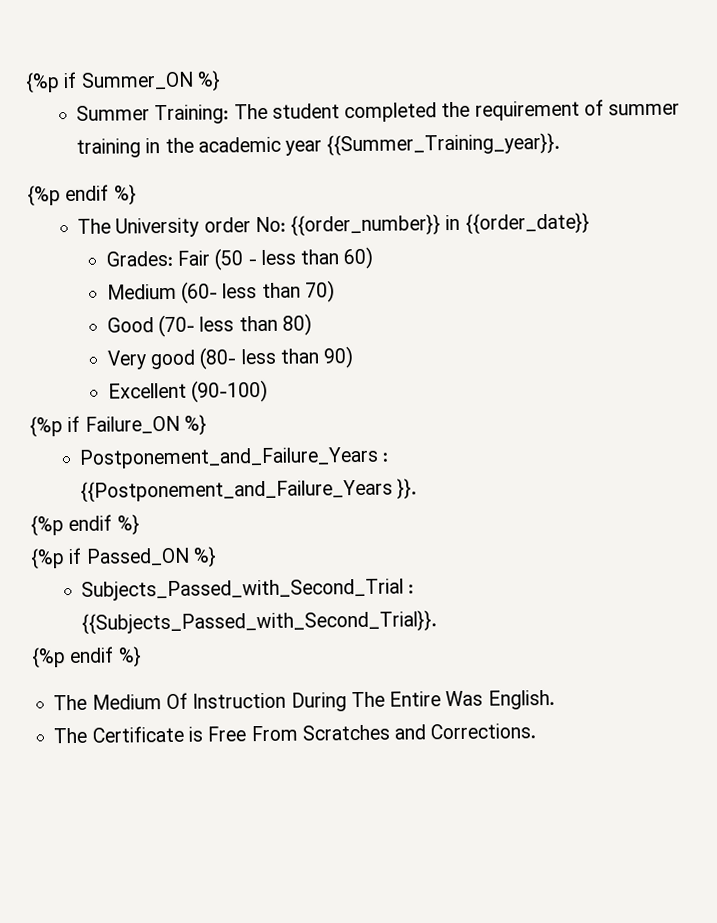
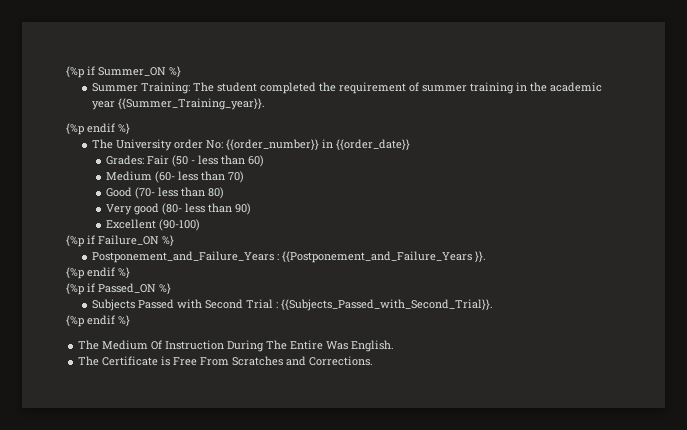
- Subjects_Passed_with_Second_Trial : {{Subjects_Passed_with_Second_Trial}}.
+ Subjects Passed with Second Trial : {{Subjects_Passed_with_Second_Trial}}.

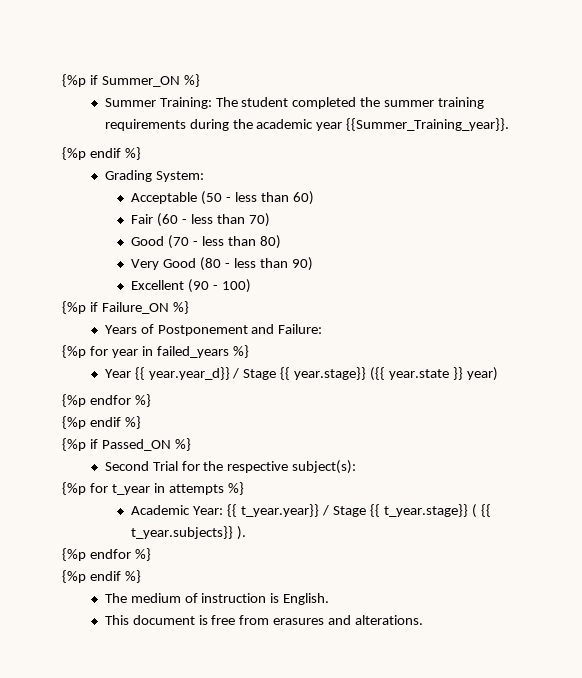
- Summer Training: The student completed the requirement of summer training in the academic year {{Summer_Training_year}}.
+ Summer Training: The student completed the summer training requirements during the academic year {{Summer_Training_year}}.
- The University order No: {{order_number}} in {{order_date}}
- Grades: Fair (50 - less than 60)
+ Grading System:
+ Acceptable (50 - less than 60)
- Medium (60- less than 70)
+ Fair (60 - less than 70)
- Good (70- less than 80)
+ Good (70 - less than 80)
- Very good (80- less than 90)
+ Very Good (80 - less than 90)
- Excellent (90-100)
+ Excellent (90 - 100)
- Postponement_and_Failure_Years : {{Postponement_and_Failure_Years }}.
+ Years of Postponement and Failure:
+ {%p for year in failed_years %}
+ Year {{ year.year_d}} / Stage {{ year.stage}} ({{ year.state }} year)
+ {%p endfor %}
- Subjects Passed with Second Trial : {{Subjects_Passed_with_Second_Trial}}.
+ Second Trial for the respective subject(s):
+ {%p for t_year in attempts %}
+ Academic Year: {{ t_year.year}} / Stage {{ t_year.stage}} ( {{ t_year.subjects}} ).
+ {%p endfor %}
  {%p endif %}
- The Medium Of Instruction During The Entire Was English.
- The Certificate is Free From Scratches and Corrections.
+ The medium of instruction is English.
+ This document is free from erasures and alterations.

